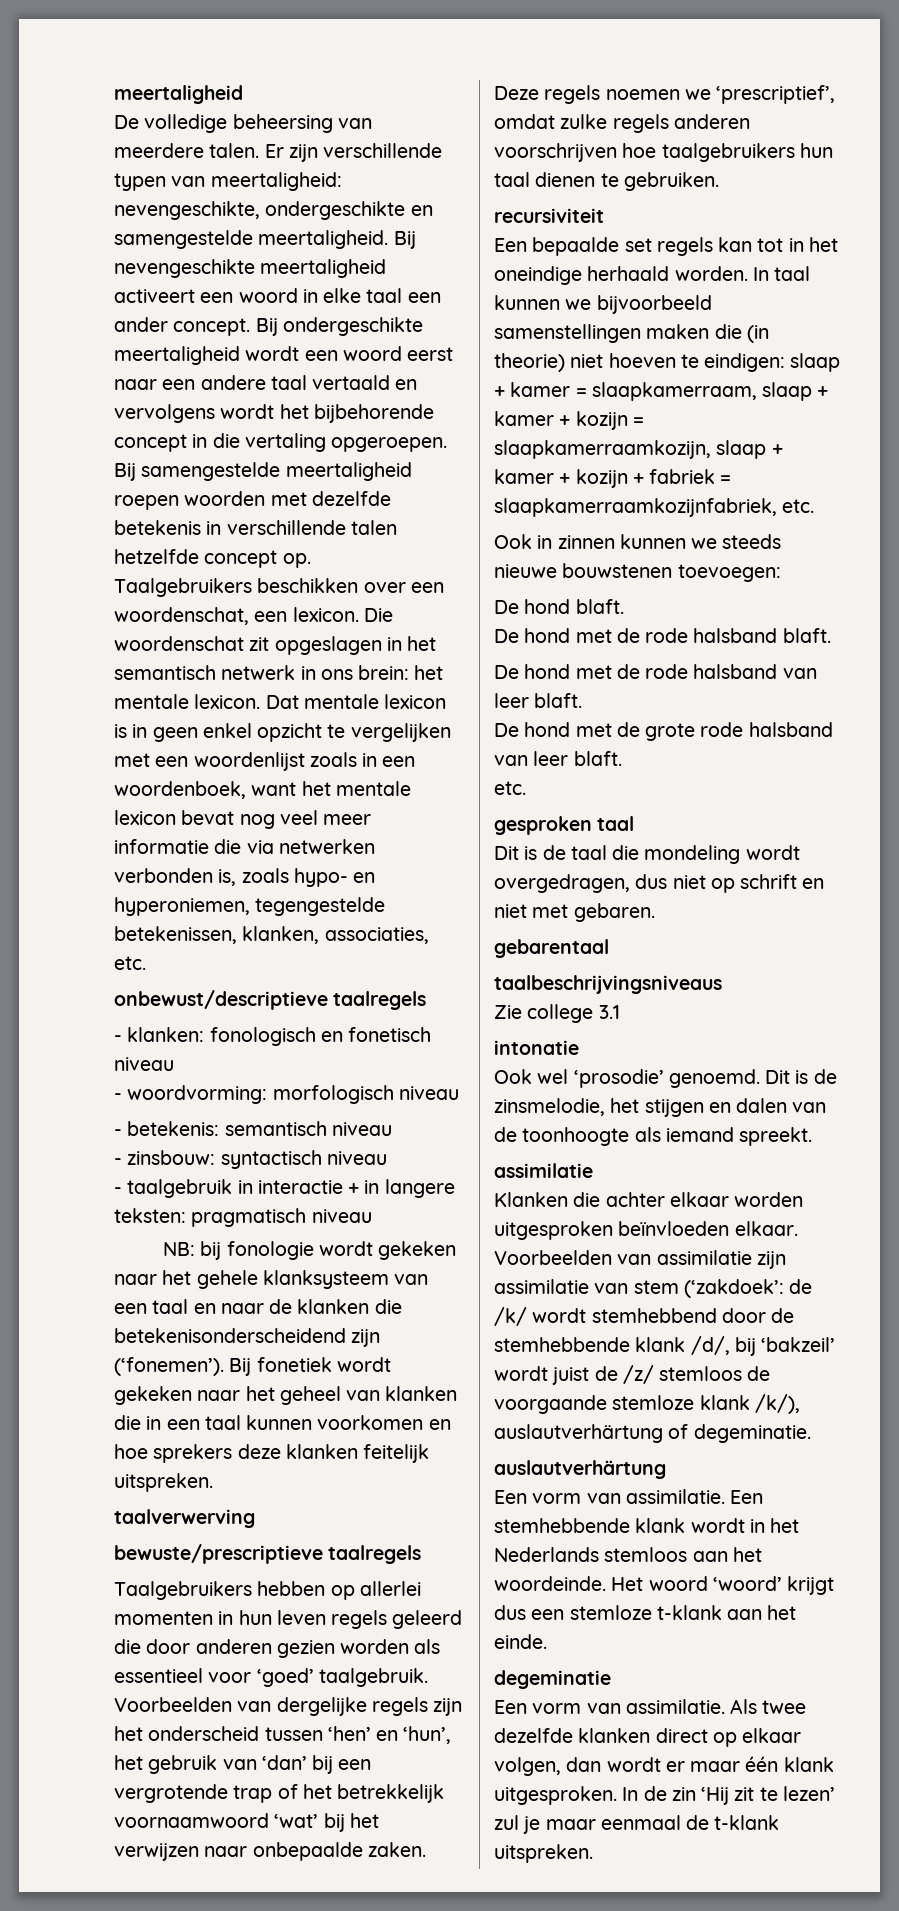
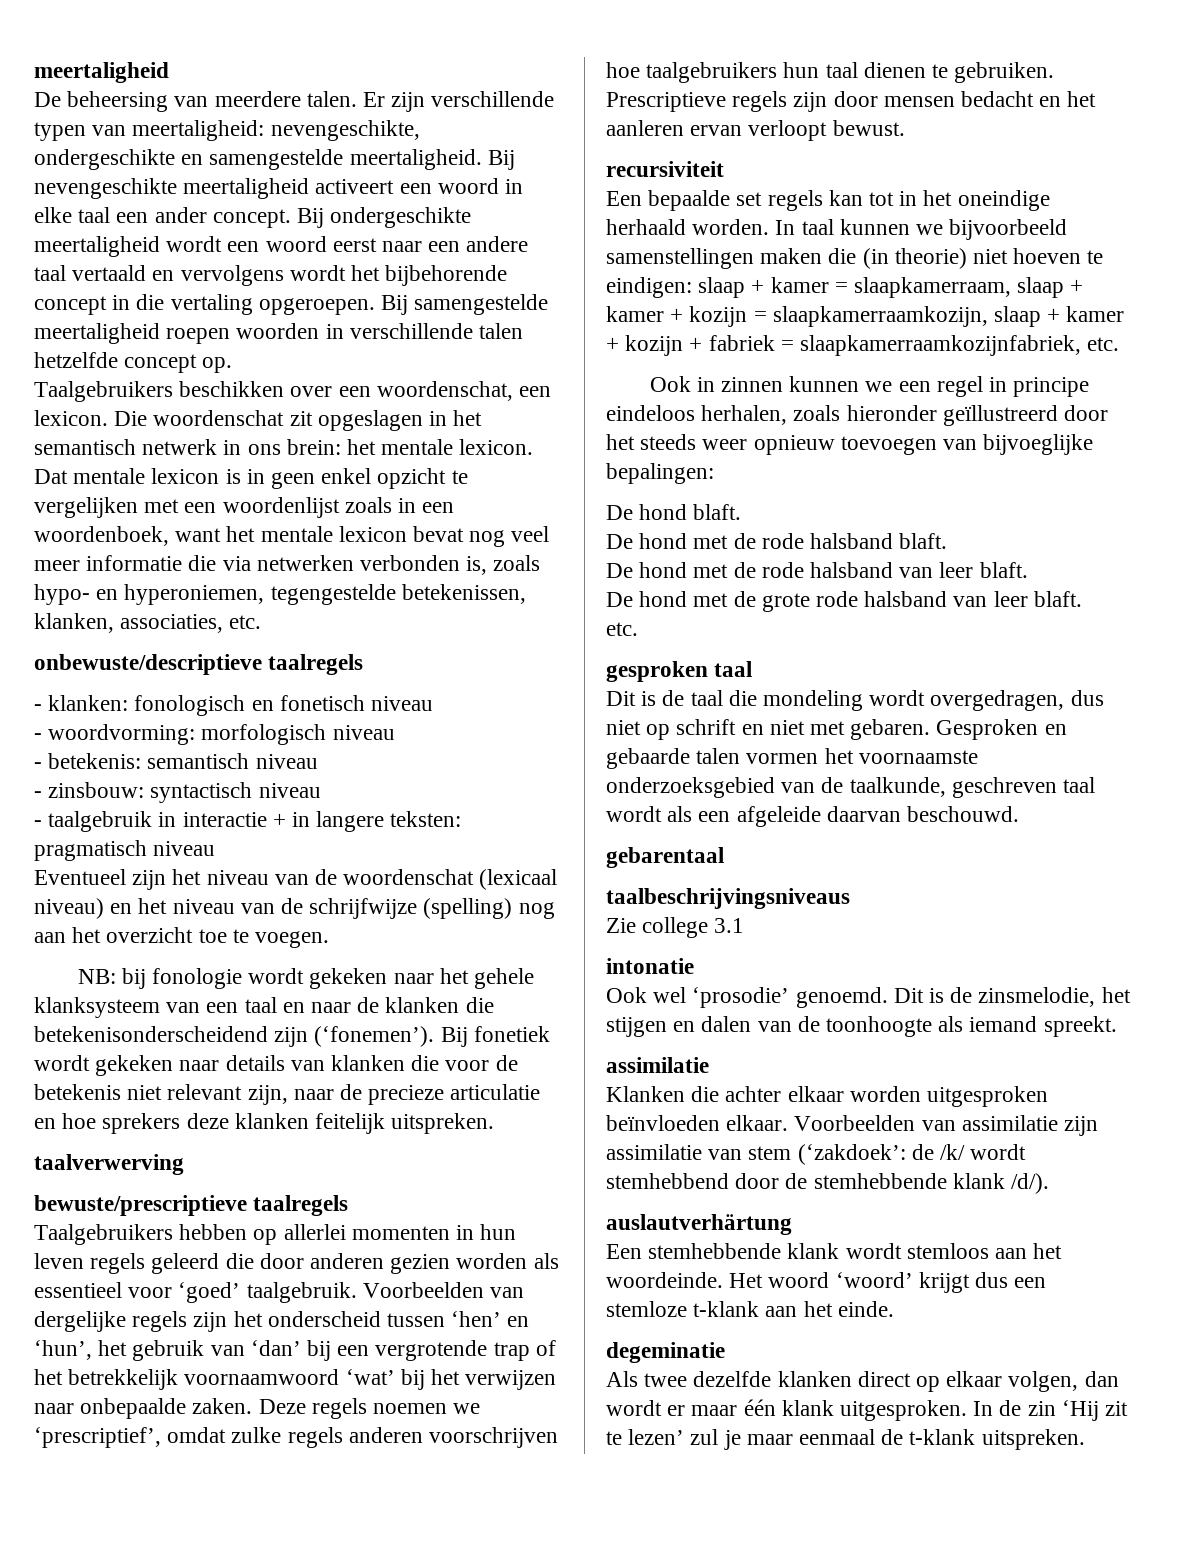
- De volledige beheersing van meerdere talen.
+ De beheersing van meerdere talen.
- Bij samengestelde meertaligheid roepen woorden met dezelfde betekenis in verschillende talen hetzelfde concept op.
+ Bij samengestelde meertaligheid roepen woorden in verschillende talen hetzelfde concept op.
- onbewust/descriptieve taalregels
+ onbewuste/descriptieve taalregels
+ Eventueel zijn het niveau van de woordenschat (lexicaal niveau) en het niveau van de schrijfwijze (spelling) nog aan het overzicht toe te voegen.
- Bij fonetiek wordt gekeken naar het geheel van klanken die in een taal kunnen voorkomen en hoe sprekers deze klanken feitelijk uitspreken.
+ Bij fonetiek wordt gekeken naar details van klanken die voor de betekenis niet relevant zijn, naar de precieze articulatie en hoe sprekers deze klanken feitelijk uitspreken.
+ Prescriptieve regels zijn door mensen bedacht en het aanleren ervan verloopt bewust.
- Ook in zinnen kunnen we steeds nieuwe bouwstenen toevoegen:
+ Ook in zinnen kunnen we een regel in principe eindeloos herhalen, zoals hieronder geïllustreerd door het steeds weer opnieuw toevoegen van bijvoeglijke bepalingen:
+ Gesproken en gebaarde talen vormen het voornaamste onderzoeksgebied van de taalkunde, geschreven taal wordt als een afgeleide daarvan beschouwd.
- Voorbeelden van assimilatie zijn assimilatie van stem (‘zakdoek’: de /k/ wordt stemhebbend door de stemhebbende klank /d/, bij ‘bakzeil’ wordt juist de /z/ stemloos de voorgaande stemloze klank /k/), auslautverhärtung of degeminatie.
+ Voorbeelden van assimilatie zijn assimilatie van stem (‘zakdoek’: de /k/ wordt stemhebbend door de stemhebbende klank /d/).
  auslautverhärtung
- Een vorm van assimilatie. Een stemhebbende klank wordt in het Nederlands stemloos aan het woordeinde.
+ Een stemhebbende klank wordt stemloos aan het woordeinde.
  degeminatie
- Een vorm van assimilatie. Als twee dezelfde klanken direct op elkaar volgen, dan wordt er maar één klank uitgesproken.
+ Als twee dezelfde klanken direct op elkaar volgen, dan wordt er maar één klank uitgesproken.

